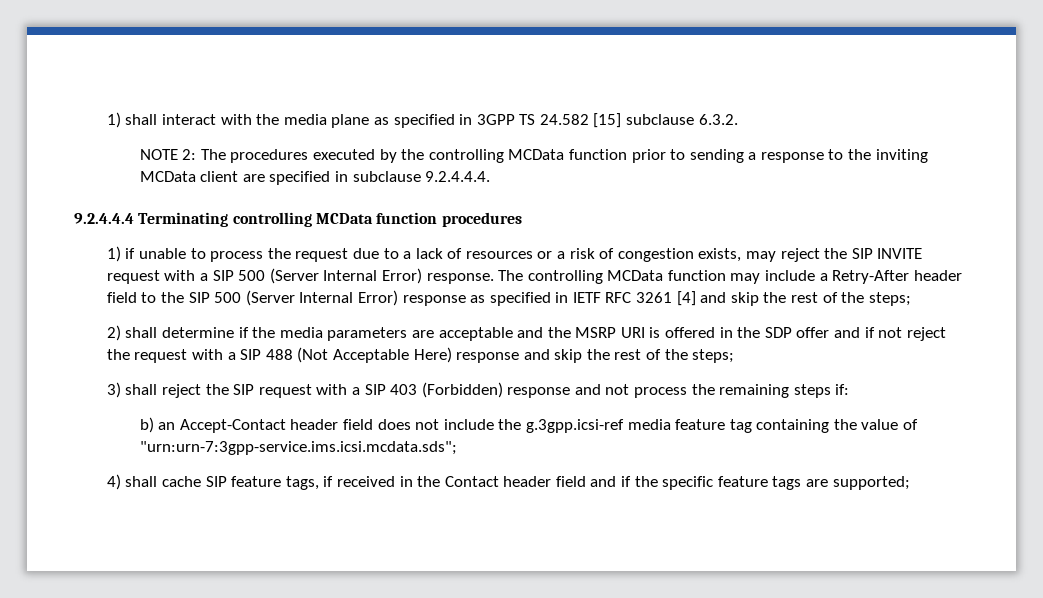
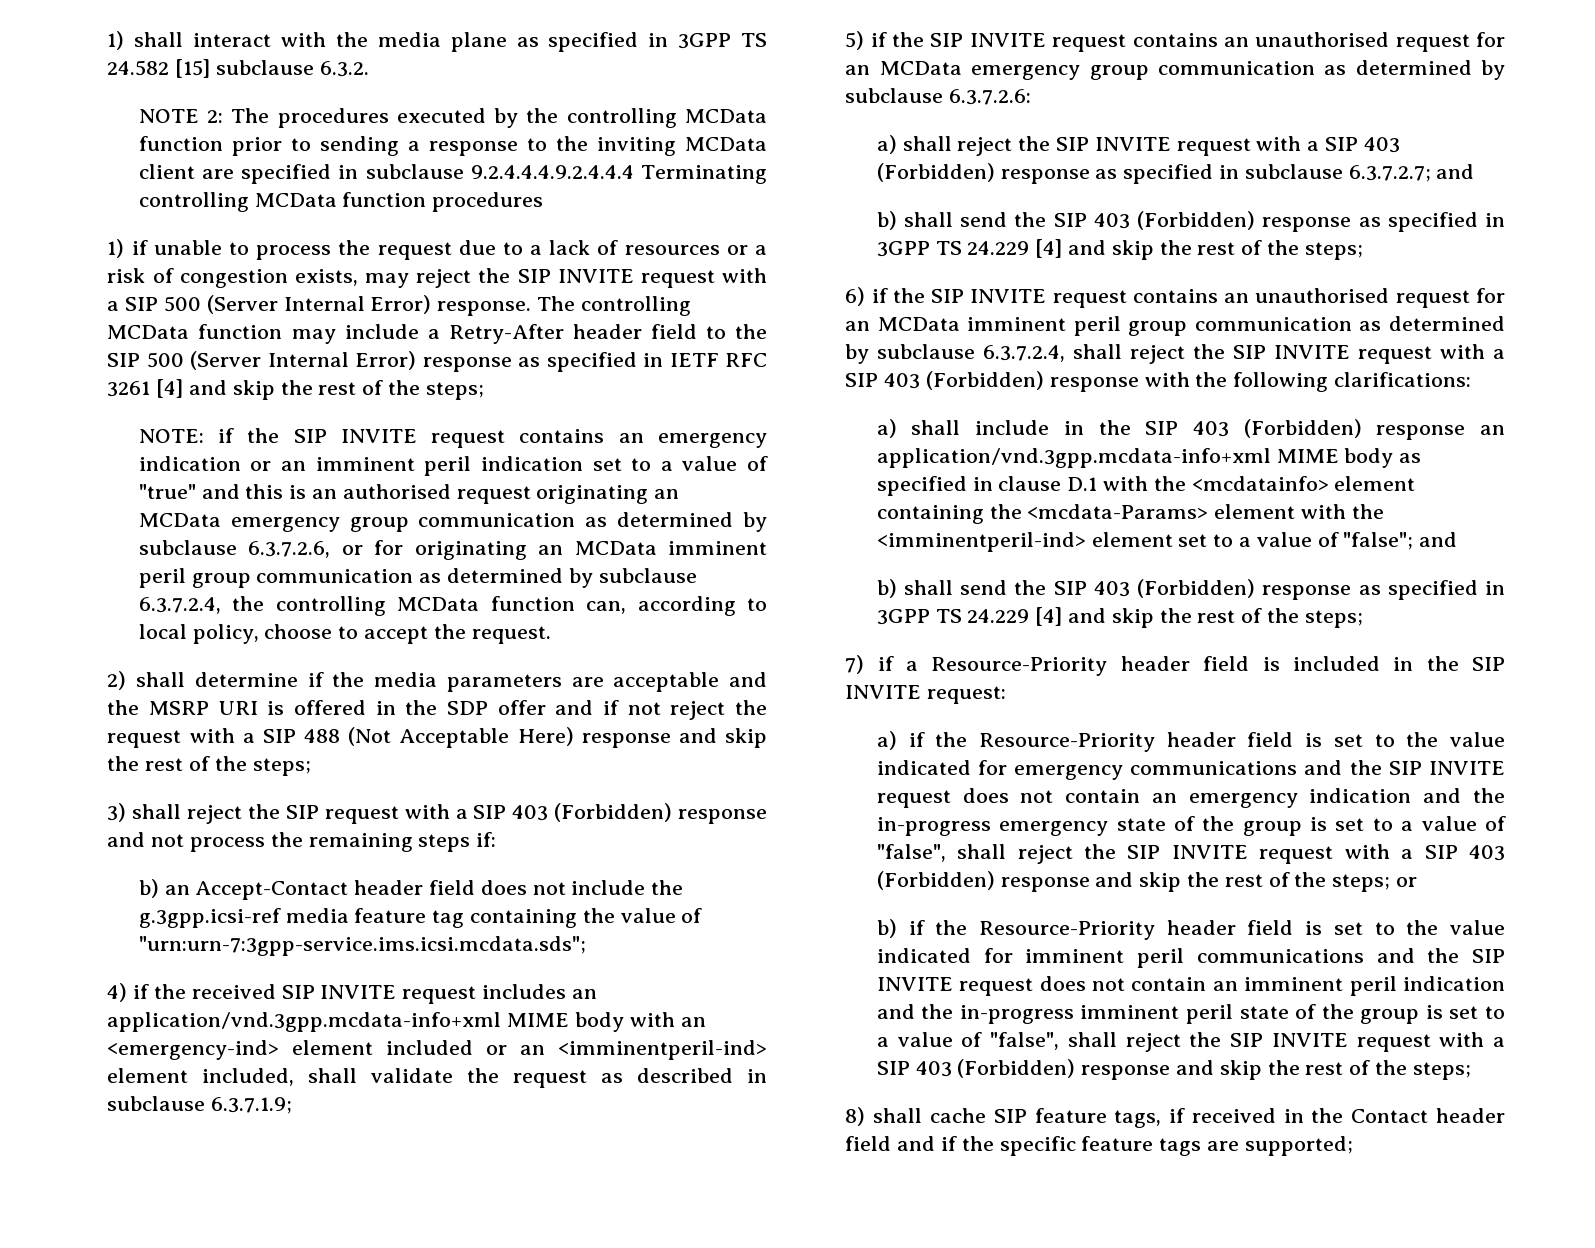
- NOTE 2: The procedures executed by the controlling MCData function prior to sending a response to the inviting MCData client are specified in subclause 9.2.4.4.4.
- 9.2.4.4.4 Terminating controlling MCData function procedures
+ NOTE 2: The procedures executed by the controlling MCData function prior to sending a response to the inviting MCData client are specified in subclause 9.2.4.4.4.9.2.4.4.4 Terminating controlling MCData function procedures
+ NOTE: if the SIP INVITE request contains an emergency indication or an imminent peril indication set to a value of "true" and this is an authorised request originating an MCData emergency group communication as determined by subclause 6.3.7.2.6, or for originating an MCData imminent peril group communication as determined by subclause 6.3.7.2.4, the controlling MCData function can, according to local policy, choose to accept the request.
- 4) shall cache SIP feature tags, if received in the Contact header field and if the specific feature tags are supported;
+ 4) if the received SIP INVITE request includes an application/vnd.3gpp.mcdata-info+xml MIME body with an <emergency-ind> element included or an <imminentperil-ind> element included, shall validate the request as described in subclause 6.3.7.1.9;
+ 5) if the SIP INVITE request contains an unauthorised request for an MCData emergency group communication as determined by subclause 6.3.7.2.6:
+ a) shall reject the SIP INVITE request with a SIP 403 (Forbidden) response as specified in subclause 6.3.7.2.7; and
+ b) shall send the SIP 403 (Forbidden) response as specified in 3GPP TS 24.229 [4] and skip the rest of the steps;
+ 6) if the SIP INVITE request contains an unauthorised request for an MCData imminent peril group communication as determined by subclause 6.3.7.2.4, shall reject the SIP INVITE request with a SIP 403 (Forbidden) response with the following clarifications:
+ a) shall include in the SIP 403 (Forbidden) response an application/vnd.3gpp.mcdata-info+xml MIME body as specified in clause D.1 with the <mcdatainfo> element containing the <mcdata-Params> element with the <imminentperil-ind> element set to a value of "false"; and
+ b) shall send the SIP 403 (Forbidden) response as specified in 3GPP TS 24.229 [4] and skip the rest of the steps;
+ 7) if a Resource-Priority header field is included in the SIP INVITE request:
+ a) if the Resource-Priority header field is set to the value indicated for emergency communications and the SIP INVITE request does not contain an emergency indication and the in-progress emergency state of the group is set to a value of "false", shall reject the SIP INVITE request with a SIP 403 (Forbidden) response and skip the rest of the steps; or
+ b) if the Resource-Priority header field is set to the value indicated for imminent peril communications and the SIP INVITE request does not contain an imminent peril indication and the in-progress imminent peril state of the group is set to a value of "false", shall reject the SIP INVITE request with a SIP 403 (Forbidden) response and skip the rest of the steps;
+ 8) shall cache SIP feature tags, if received in the Contact header field and if the specific feature tags are supported;

